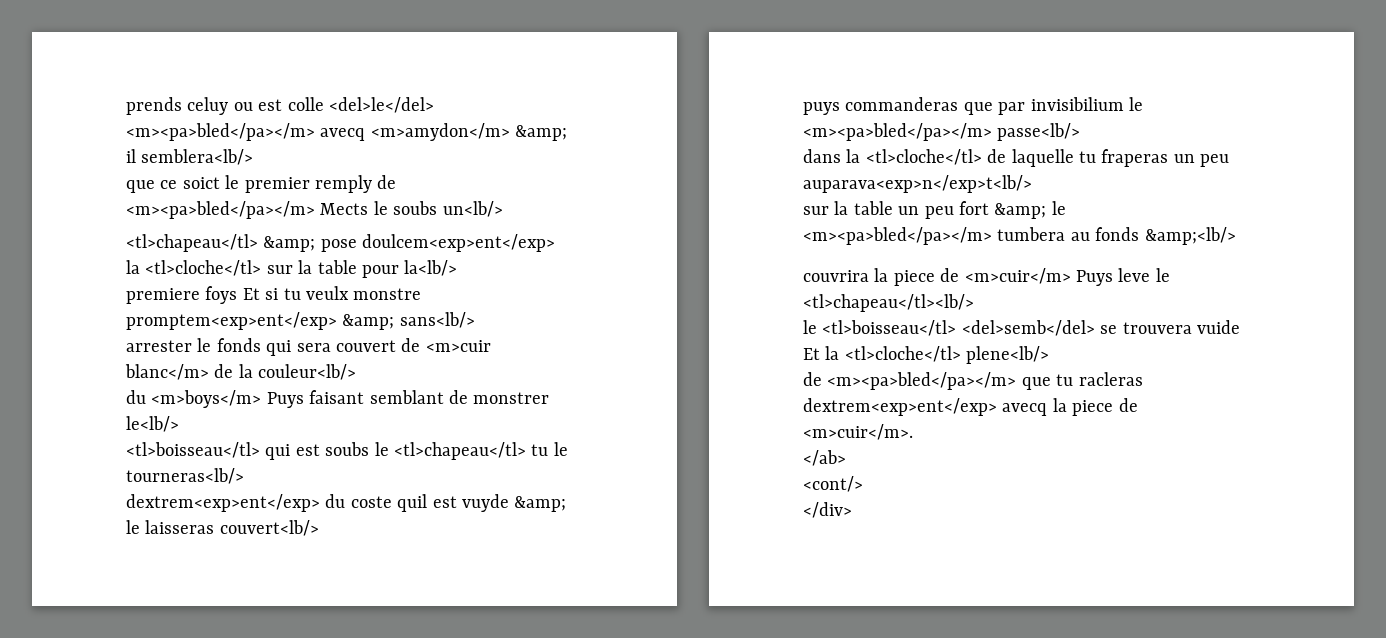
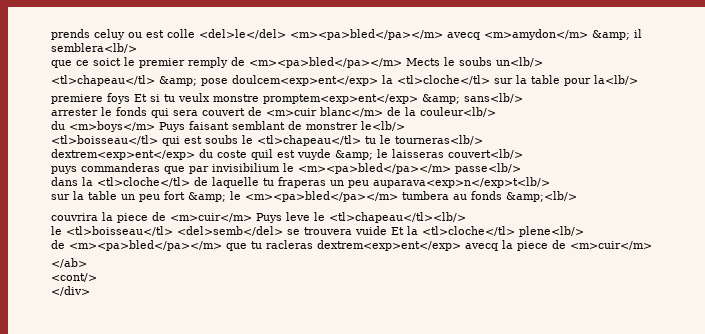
- de <m><pa>bled</pa></m> que tu racleras dextrem<exp>ent</exp> avecq la piece de <m>cuir</m>.
+ de <m><pa>bled</pa></m> que tu racleras dextrem<exp>ent</exp> avecq la piece de <m>cuir</m>

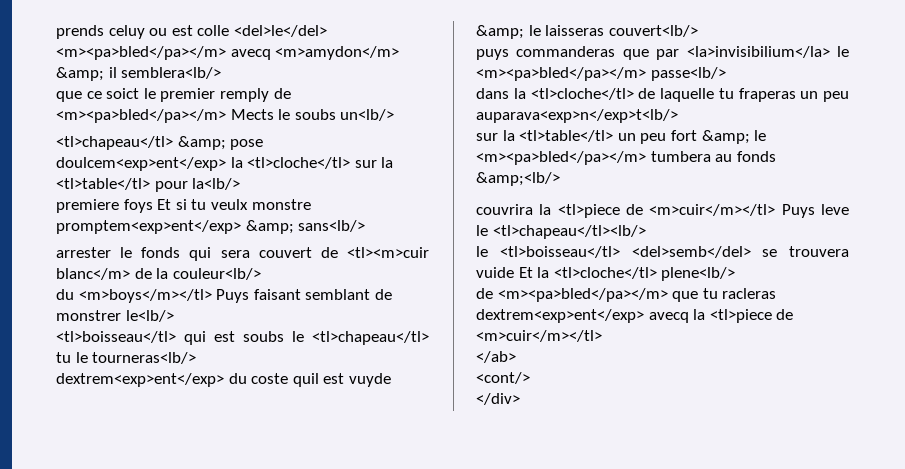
- <tl>chapeau</tl> &amp; pose doulcem<exp>ent</exp> la <tl>cloche</tl> sur la table pour la<lb/>
+ <tl>chapeau</tl> &amp; pose doulcem<exp>ent</exp> la <tl>cloche</tl> sur la <tl>table</tl> pour la<lb/>
- arrester le fonds qui sera couvert de <m>cuir blanc</m> de la couleur<lb/>
+ arrester le fonds qui sera couvert de <tl><m>cuir blanc</m> de la couleur<lb/>
- du <m>boys</m> Puys faisant semblant de monstrer le<lb/>
+ du <m>boys</m></tl> Puys faisant semblant de monstrer le<lb/>
- puys commanderas que par invisibilium le <m><pa>bled</pa></m> passe<lb/>
+ puys commanderas que par <la>invisibilium</la> le <m><pa>bled</pa></m> passe<lb/>
- sur la table un peu fort &amp; le <m><pa>bled</pa></m> tumbera au fonds &amp;<lb/>
+ sur la <tl>table</tl> un peu fort &amp; le <m><pa>bled</pa></m> tumbera au fonds &amp;<lb/>
- couvrira la piece de <m>cuir</m> Puys leve le <tl>chapeau</tl><lb/>
+ couvrira la <tl>piece de <m>cuir</m></tl> Puys leve le <tl>chapeau</tl><lb/>
- de <m><pa>bled</pa></m> que tu racleras dextrem<exp>ent</exp> avecq la piece de <m>cuir</m>
+ de <m><pa>bled</pa></m> que tu racleras dextrem<exp>ent</exp> avecq la <tl>piece de <m>cuir</m></tl>

